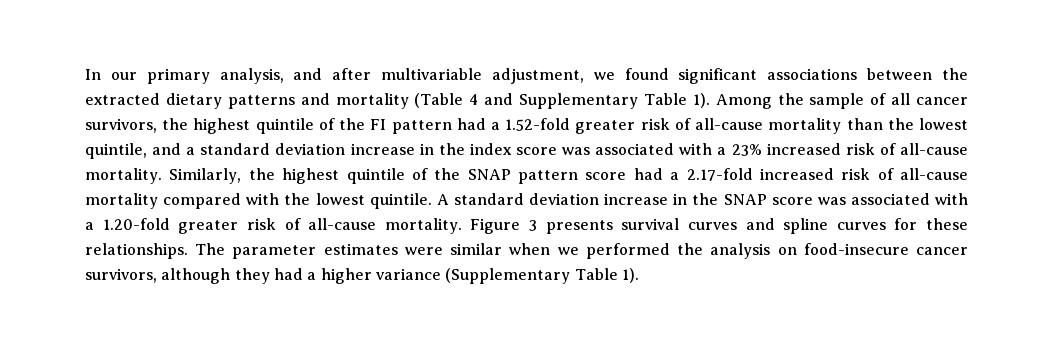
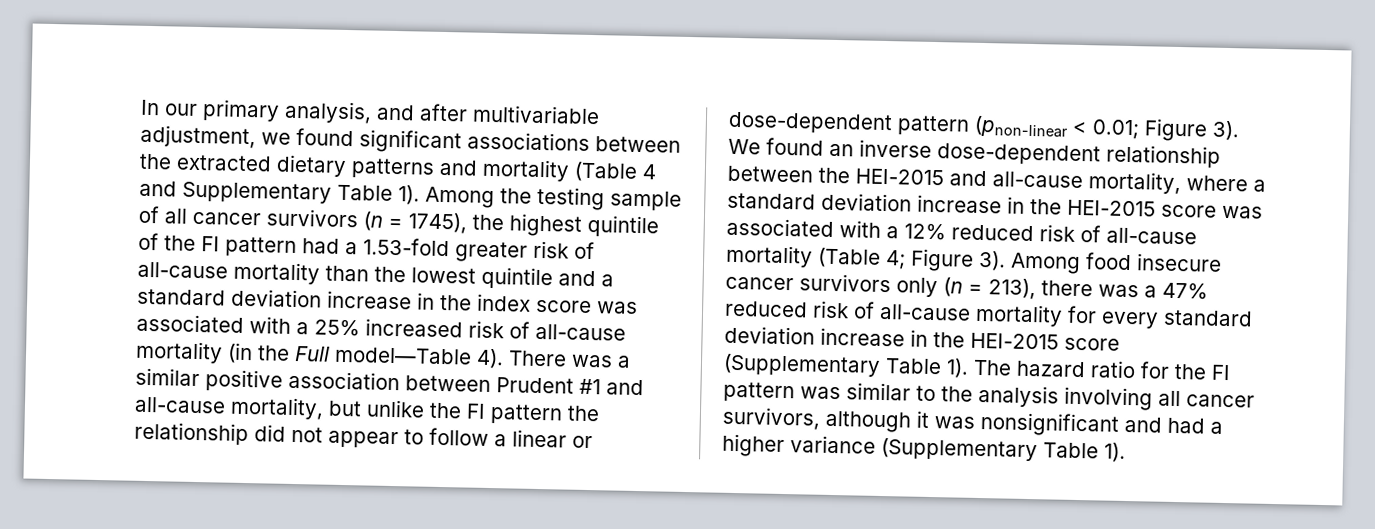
- Among the sample of all cancer survivors, the highest quintile of the FI pattern had a 1.52-fold greater risk of all-cause mortality than the lowest quintile, and a standard deviation increase in the index score was associated with a 23% increased risk of all-cause mortality. Similarly, the highest quintile of the SNAP pattern score had a 2.17-fold increased risk of all-cause mortality compared with the lowest quintile. A standard deviation increase in the SNAP score was associated with a 1.20-fold greater risk of all-cause mortality. Figure 3 presents survival curves and spline curves for these relationships. The parameter estimates were similar when we performed the analysis on food-insecure cancer survivors, although they had a higher variance (Supplementary Table 1).
+ Among the testing sample of all cancer survivors (n = 1745), the highest quintile of the FI pattern had a 1.53-fold greater risk of all-cause mortality than the lowest quintile and a standard deviation increase in the index score was associated with a 25% increased risk of all-cause mortality (in the Full model—Table 4). There was a similar positive association between Prudent #1 and all-cause mortality, but unlike the FI pattern the relationship did not appear to follow a linear or dose-dependent pattern (pnon-linear < 0.01; Figure 3). We found an inverse dose-dependent relationship between the HEI-2015 and all-cause mortality, where a standard deviation increase in the HEI-2015 score was associated with a 12% reduced risk of all-cause mortality (Table 4; Figure 3). Among food insecure cancer survivors only (n = 213), there was a 47% reduced risk of all-cause mortality for every standard deviation increase in the HEI-2015 score (Supplementary Table 1). The hazard ratio for the FI pattern was similar to the analysis involving all cancer survivors, although it was nonsignificant and had a higher variance (Supplementary Table 1).

